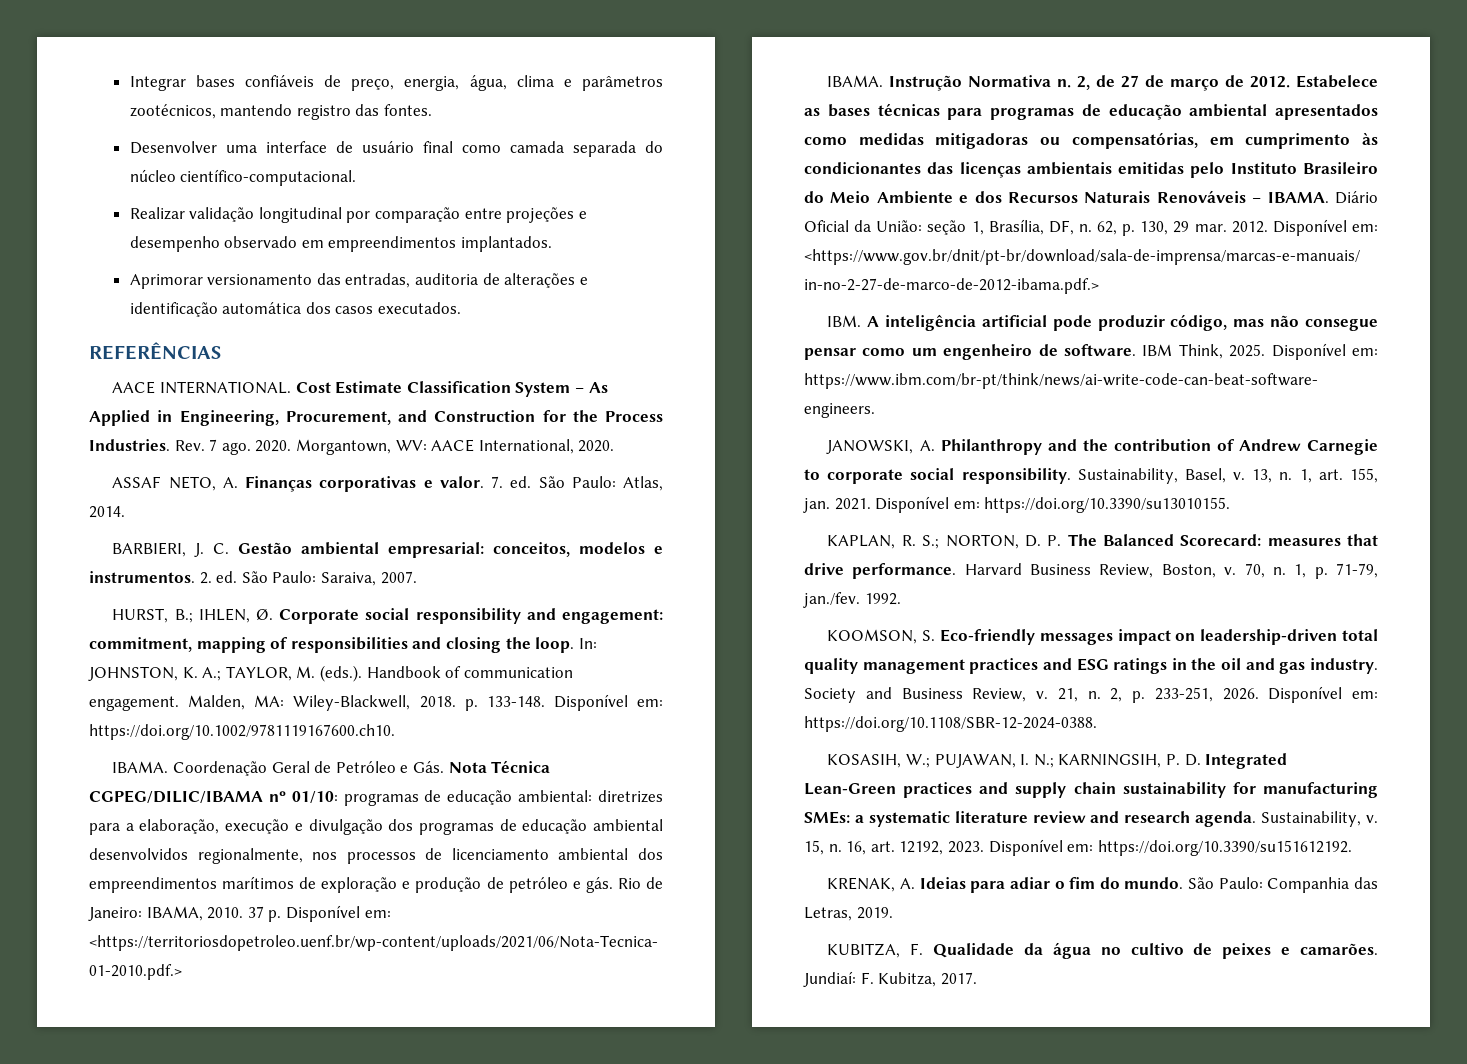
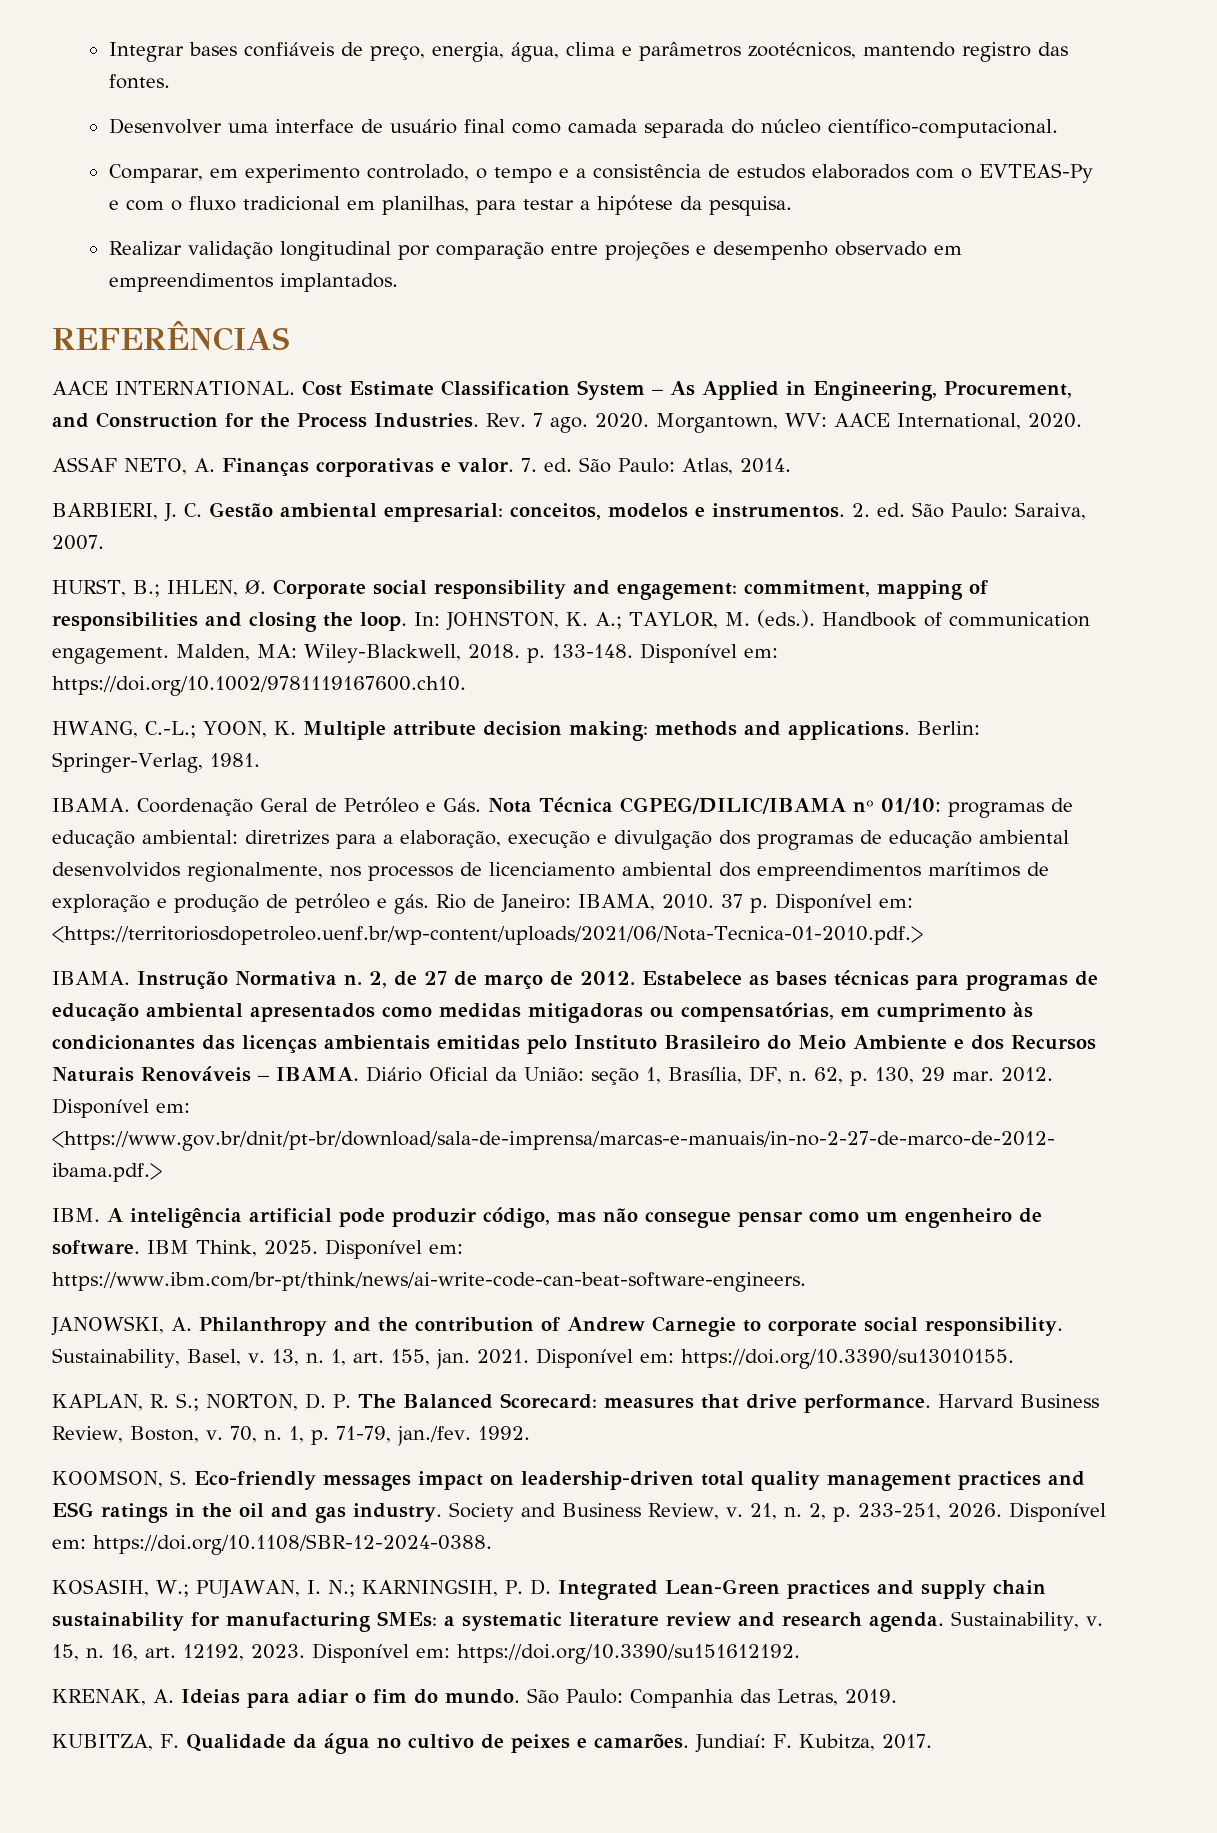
+ Comparar, em experimento controlado, o tempo e a consistência de estudos elaborados com o EVTEAS-Py e com o fluxo tradicional em planilhas, para testar a hipótese da pesquisa.
- Aprimorar versionamento das entradas, auditoria de alterações e identificação automática dos casos executados.
+ HWANG, C.-L.; YOON, K. Multiple attribute decision making: methods and applications. Berlin: Springer-Verlag, 1981.

